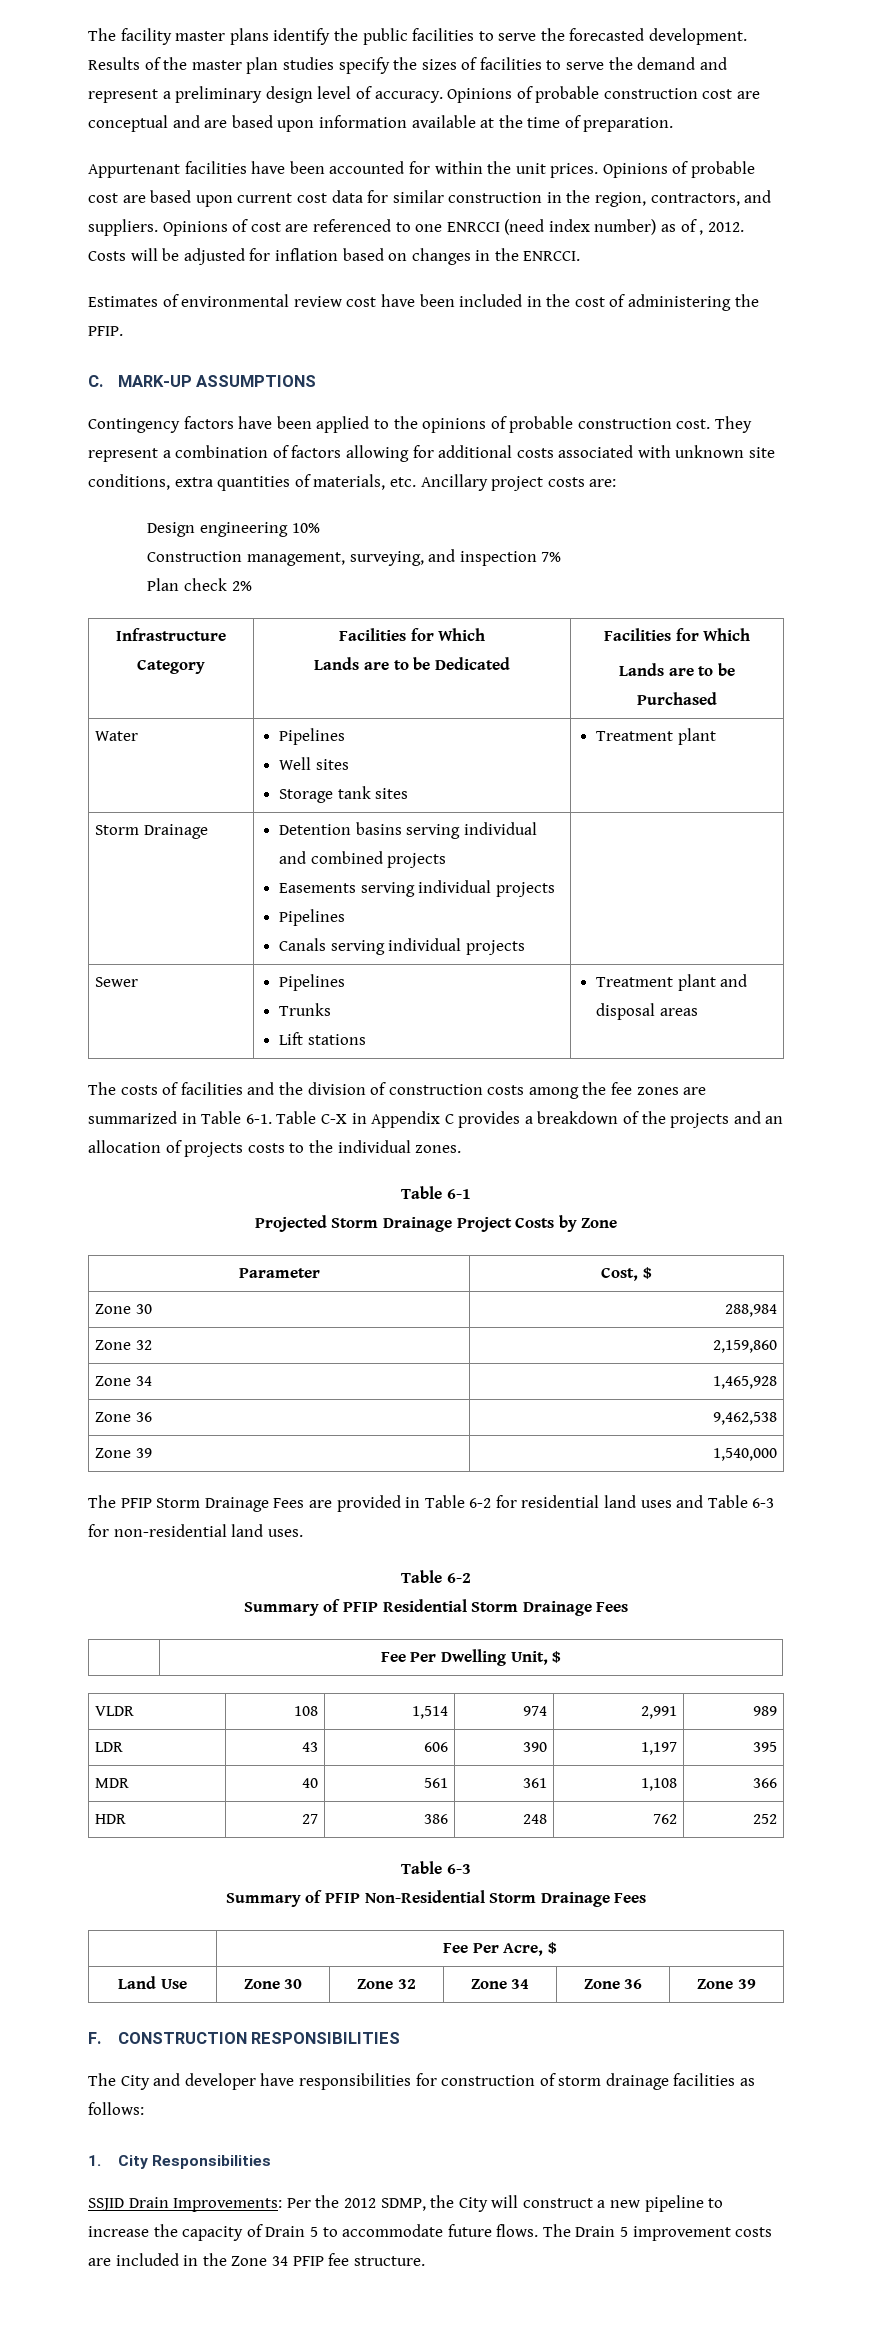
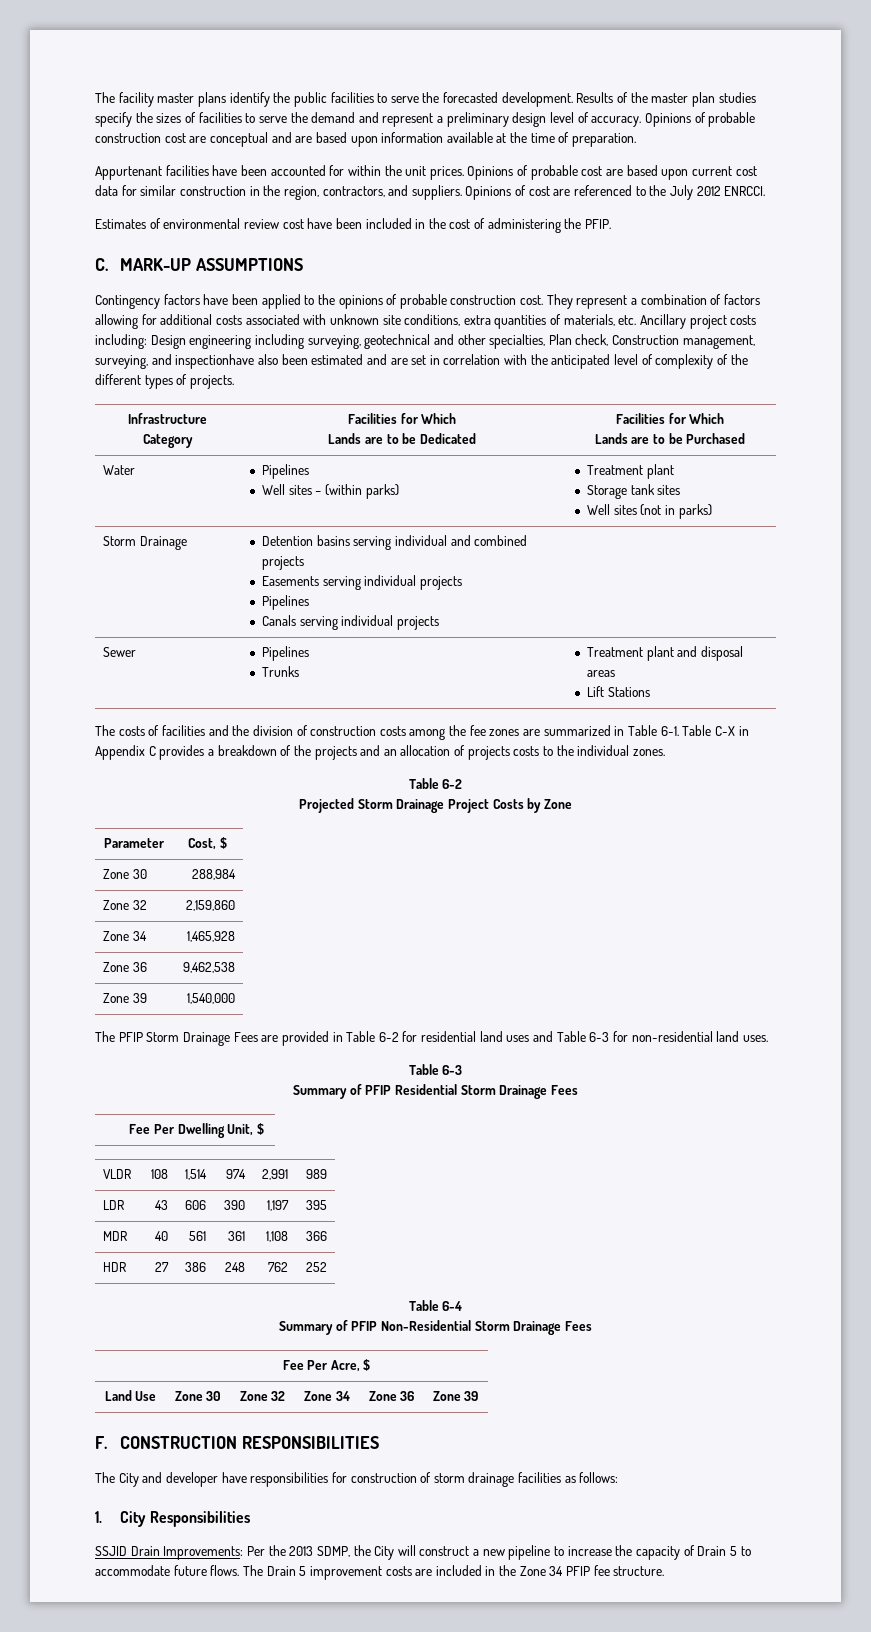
- Opinions of cost are referenced to one ENRCCI (need index number) as of , 2012. Costs will be adjusted for inflation based on changes in the ENRCCI.
+ Opinions of cost are referenced to the July 2012 ENRCCI.
- They represent a combination of factors allowing for additional costs associated with unknown site conditions, extra quantities of materials, etc. Ancillary project costs are:
- Design engineering 10%
- Construction management, surveying, and inspection 7%
- Plan check 2%
+ They represent a combination of factors allowing for additional costs associated with unknown site conditions, extra quantities of materials, etc. Ancillary project costs including: Design engineering including surveying, geotechnical and other specialties, Plan check, Construction management, surveying, and inspectionhave also been estimated and are set in correlation with the anticipated level of complexity of the different types of projects.
  Water | Pipelines
- Well sites
- Storage tank sites | Treatment plant
+ Well sites – (within parks) | Treatment plant
+ Storage tank sites
+ Well sites (not in parks)
  Sewer | Pipelines
- Trunks
- Lift stations | Treatment plant and disposal areas
+ Trunks | Treatment plant and disposal areas
+ Lift Stations
  Table C-X in Appendix C provides a breakdown of the projects and an allocation of projects costs to the individual zones.
- Table 6-1
+ Table 6-2
  The PFIP Storm Drainage Fees are provided in Table 6-2 for residential land uses and Table 6-3 for non-residential land uses.
- Table 6-2
+ Table 6-3
  HDR | 27 | 386 | 248 | 762 | 252
- Table 6-3
+ Table 6-4
- SSJID Drain Improvements: Per the 2012 SDMP, the City will construct a new pipeline to increase the capacity of Drain 5 to accommodate future flows.
+ SSJID Drain Improvements: Per the 2013 SDMP, the City will construct a new pipeline to increase the capacity of Drain 5 to accommodate future flows.

